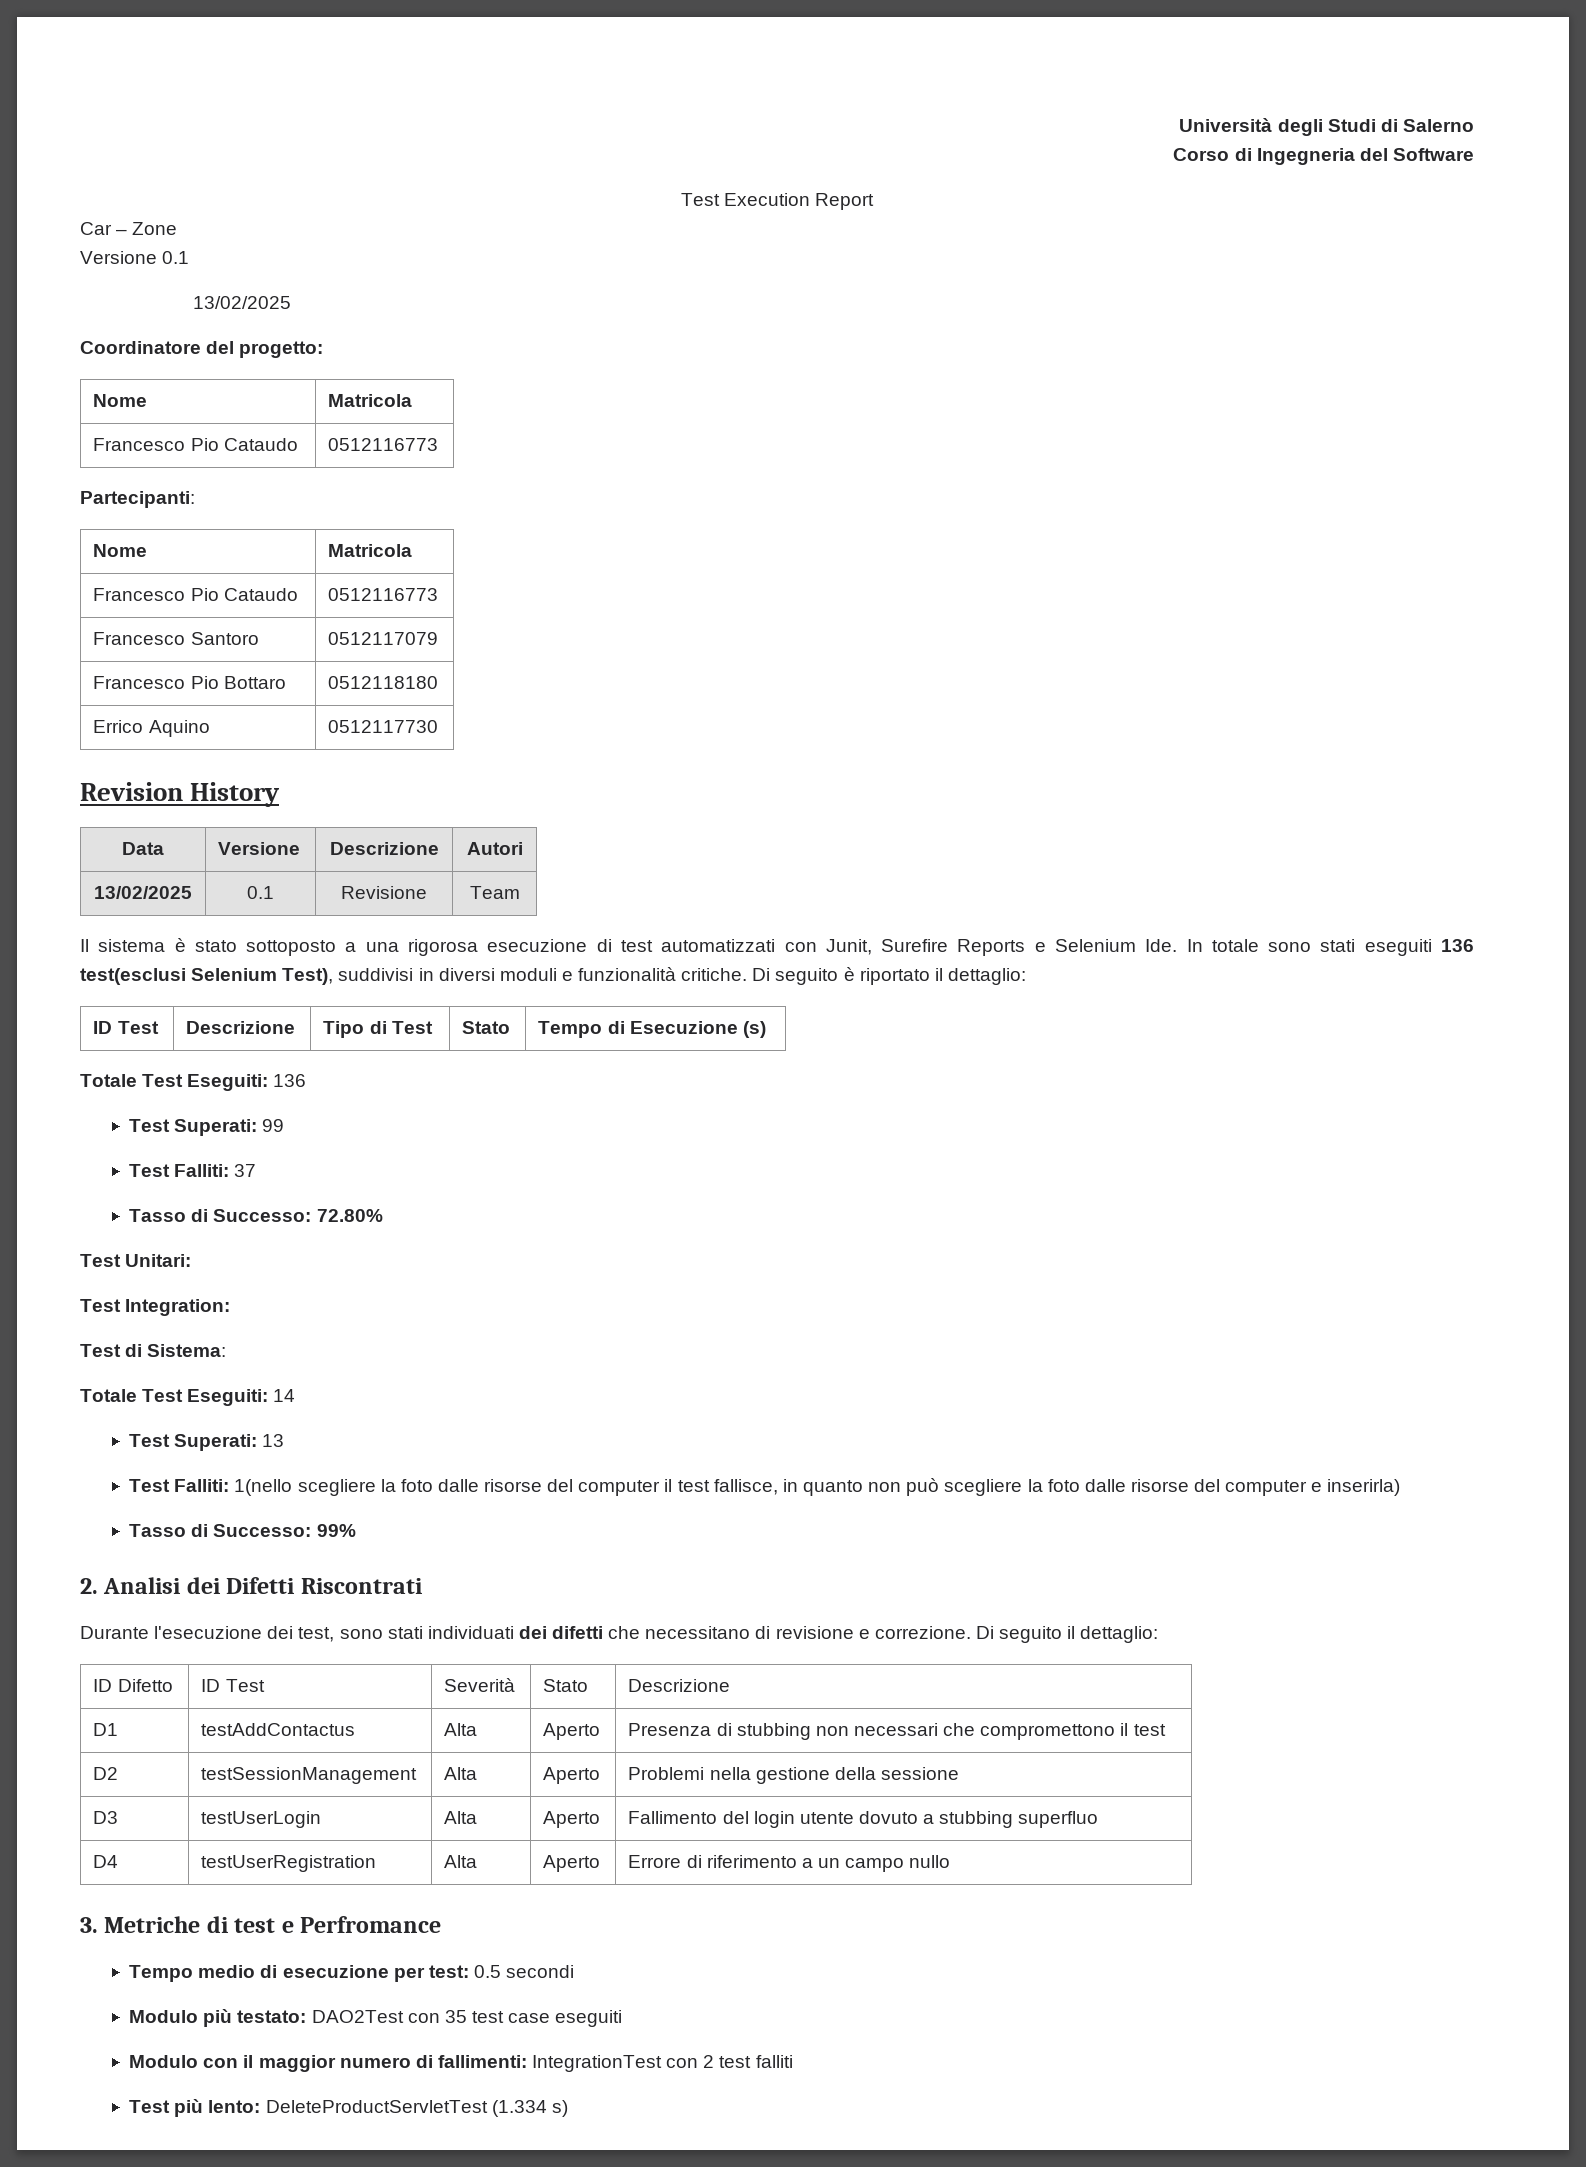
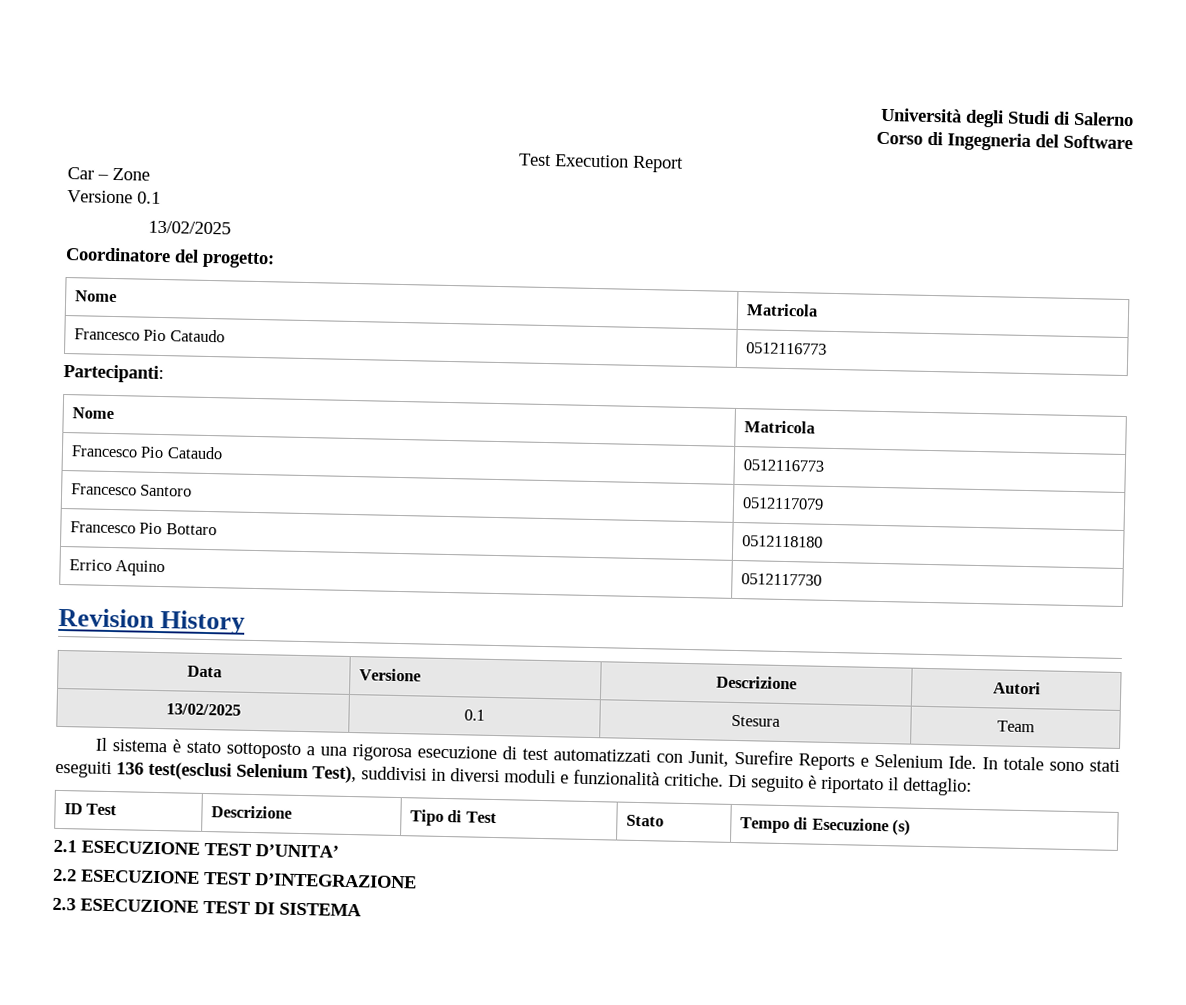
- 13/02/2025 | 0.1 | Revisione | Team
+ 13/02/2025 | 0.1 | Stesura | Team
- Totale Test Eseguiti: 136
- Test Superati: 99
- Test Falliti: 37
- Tasso di Successo: 72.80%
- Test Unitari:
- Test Integration:
- Test di Sistema:
- Totale Test Eseguiti: 14
- Test Superati: 13
- Test Falliti: 1(nello scegliere la foto dalle risorse del computer il test fallisce, in quanto non può scegliere la foto dalle risorse del computer e inserirla)
- Tasso di Successo: 99%
- 2. Analisi dei Difetti Riscontrati
- Durante l'esecuzione dei test, sono stati individuati dei difetti che necessitano di revisione e correzione. Di seguito il dettaglio:
- ID Difetto | ID Test | Severità | Stato | Descrizione
- D1 | testAddContactus | Alta | Aperto | Presenza di stubbing non necessari che compromettono il test
- D2 | testSessionManagement | Alta | Aperto | Problemi nella gestione della sessione
- D3 | testUserLogin | Alta | Aperto | Fallimento del login utente dovuto a stubbing superfluo
- D4 | testUserRegistration | Alta | Aperto | Errore di riferimento a un campo nullo
- 3. Metriche di test e Perfromance
- Tempo medio di esecuzione per test: 0.5 secondi
- Modulo più testato: DAO2Test con 35 test case eseguiti
- Modulo con il maggior numero di fallimenti: IntegrationTest con 2 test falliti
- Test più lento: DeleteProductServletTest (1.334 s)
+ 2.1 ESECUZIONE TEST D’UNITA’
+ 2.2 ESECUZIONE TEST D’INTEGRAZIONE
+ 2.3 ESECUZIONE TEST DI SISTEMA

